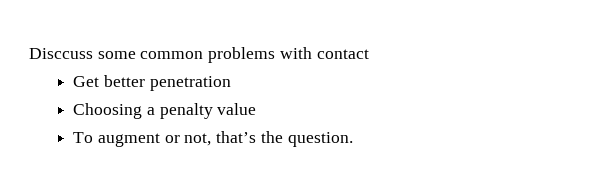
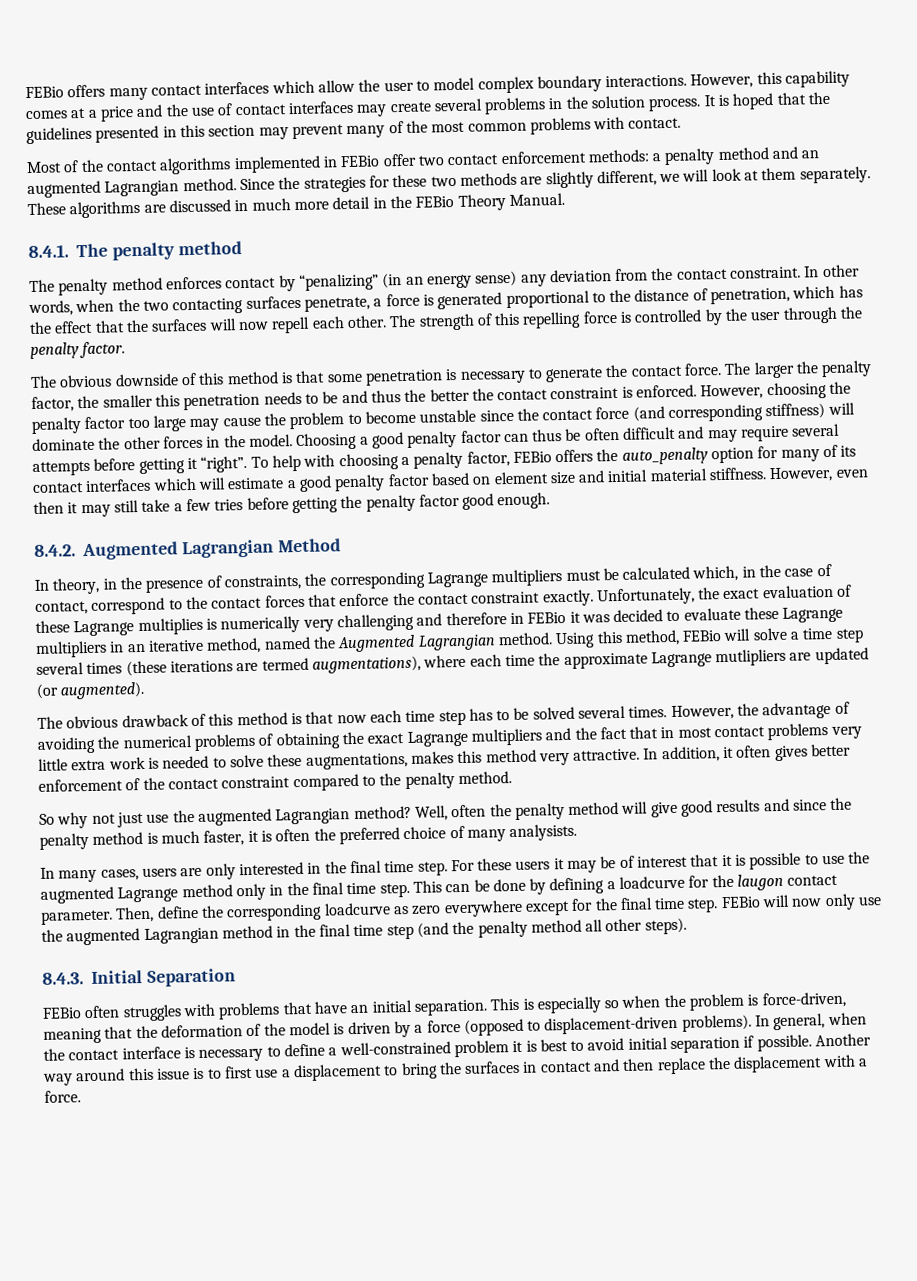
- Disccuss some common problems with contact
- Get better penetration
- Choosing a penalty value
- To augment or not, that’s the question.
+ FEBio offers many contact interfaces which allow the user to model complex boundary interactions. However, this capability comes at a price and the use of contact interfaces may create several problems in the solution process. It is hoped that the guidelines presented in this section may prevent many of the most common problems with contact.
+ Most of the contact algorithms implemented in FEBio offer two contact enforcement methods: a penalty method and an augmented Lagrangian method. Since the strategies for these two methods are slightly different, we will look at them separately. These algorithms are discussed in much more detail in the FEBio Theory Manual.
+ 8.4.1. The penalty method
+ The penalty method enforces contact by “penalizing” (in an energy sense) any deviation from the contact constraint. In other words, when the two contacting surfaces penetrate, a force is generated proportional to the distance of penetration, which has the effect that the surfaces will now repell each other. The strength of this repelling force is controlled by the user through the penalty factor.
+ The obvious downside of this method is that some penetration is necessary to generate the contact force. The larger the penalty factor, the smaller this penetration needs to be and thus the better the contact constraint is enforced. However, choosing the penalty factor too large may cause the problem to become unstable since the contact force (and corresponding stiffness) will dominate the other forces in the model. Choosing a good penalty factor can thus be often difficult and may require several attempts before getting it “right”. To help with choosing a penalty factor, FEBio offers the auto_penalty option for many of its contact interfaces which will estimate a good penalty factor based on element size and initial material stiffness. However, even then it may still take a few tries before getting the penalty factor good enough.
+ 8.4.2. Augmented Lagrangian Method
+ In theory, in the presence of constraints, the corresponding Lagrange multipliers must be calculated which, in the case of contact, correspond to the contact forces that enforce the contact constraint exactly. Unfortunately, the exact evaluation of these Lagrange multiplies is numerically very challenging and therefore in FEBio it was decided to evaluate these Lagrange multipliers in an iterative method, named the Augmented Lagrangian method. Using this method, FEBio will solve a time step several times (these iterations are termed augmentations), where each time the approximate Lagrange mutlipliers are updated (or augmented).
+ The obvious drawback of this method is that now each time step has to be solved several times. However, the advantage of avoiding the numerical problems of obtaining the exact Lagrange multipliers and the fact that in most contact problems very little extra work is needed to solve these augmentations, makes this method very attractive. In addition, it often gives better enforcement of the contact constraint compared to the penalty method.
+ So why not just use the augmented Lagrangian method? Well, often the penalty method will give good results and since the penalty method is much faster, it is often the preferred choice of many analysists.
+ In many cases, users are only interested in the final time step. For these users it may be of interest that it is possible to use the augmented Lagrange method only in the final time step. This can be done by defining a loadcurve for the laugon contact parameter. Then, define the corresponding loadcurve as zero everywhere except for the final time step. FEBio will now only use the augmented Lagrangian method in the final time step (and the penalty method all other steps).
+ 8.4.3. Initial Separation
+ FEBio often struggles with problems that have an initial separation. This is especially so when the problem is force-driven, meaning that the deformation of the model is driven by a force (opposed to displacement-driven problems). In general, when the contact interface is necessary to define a well-constrained problem it is best to avoid initial separation if possible. Another way around this issue is to first use a displacement to bring the surfaces in contact and then replace the displacement with a force.

